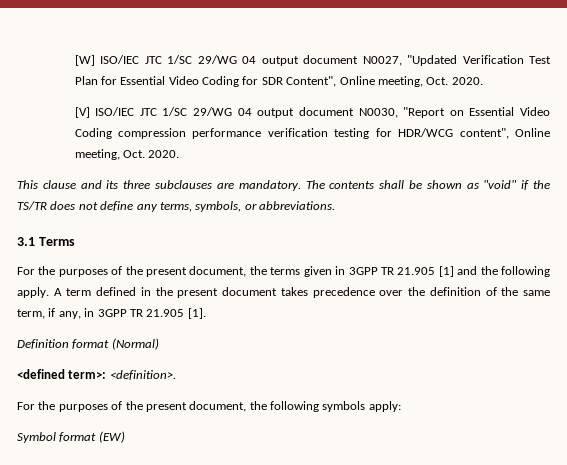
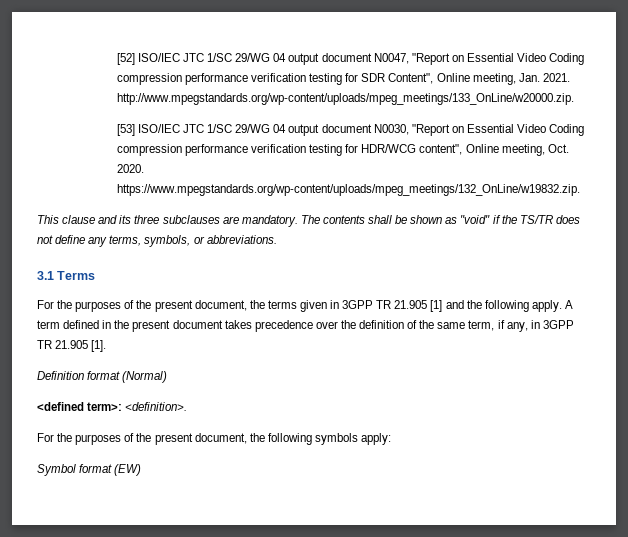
- [W] ISO/IEC JTC 1/SC 29/WG 04 output document N0027, "Updated Verification Test Plan for Essential Video Coding for SDR Content", Online meeting, Oct. 2020.
- [V] ISO/IEC JTC 1/SC 29/WG 04 output document N0030, "Report on Essential Video Coding compression performance verification testing for HDR/WCG content", Online meeting, Oct. 2020.
+ [52] ISO/IEC JTC 1/SC 29/WG 04 output document N0047, "Report on Essential Video Coding compression performance verification testing for SDR Content", Online meeting, Jan. 2021. http://www.mpegstandards.org/wp-content/uploads/mpeg_meetings/133_OnLine/w20000.zip.
+ [53] ISO/IEC JTC 1/SC 29/WG 04 output document N0030, "Report on Essential Video Coding compression performance verification testing for HDR/WCG content", Online meeting, Oct. 2020. https://www.mpegstandards.org/wp-content/uploads/mpeg_meetings/132_OnLine/w19832.zip.

